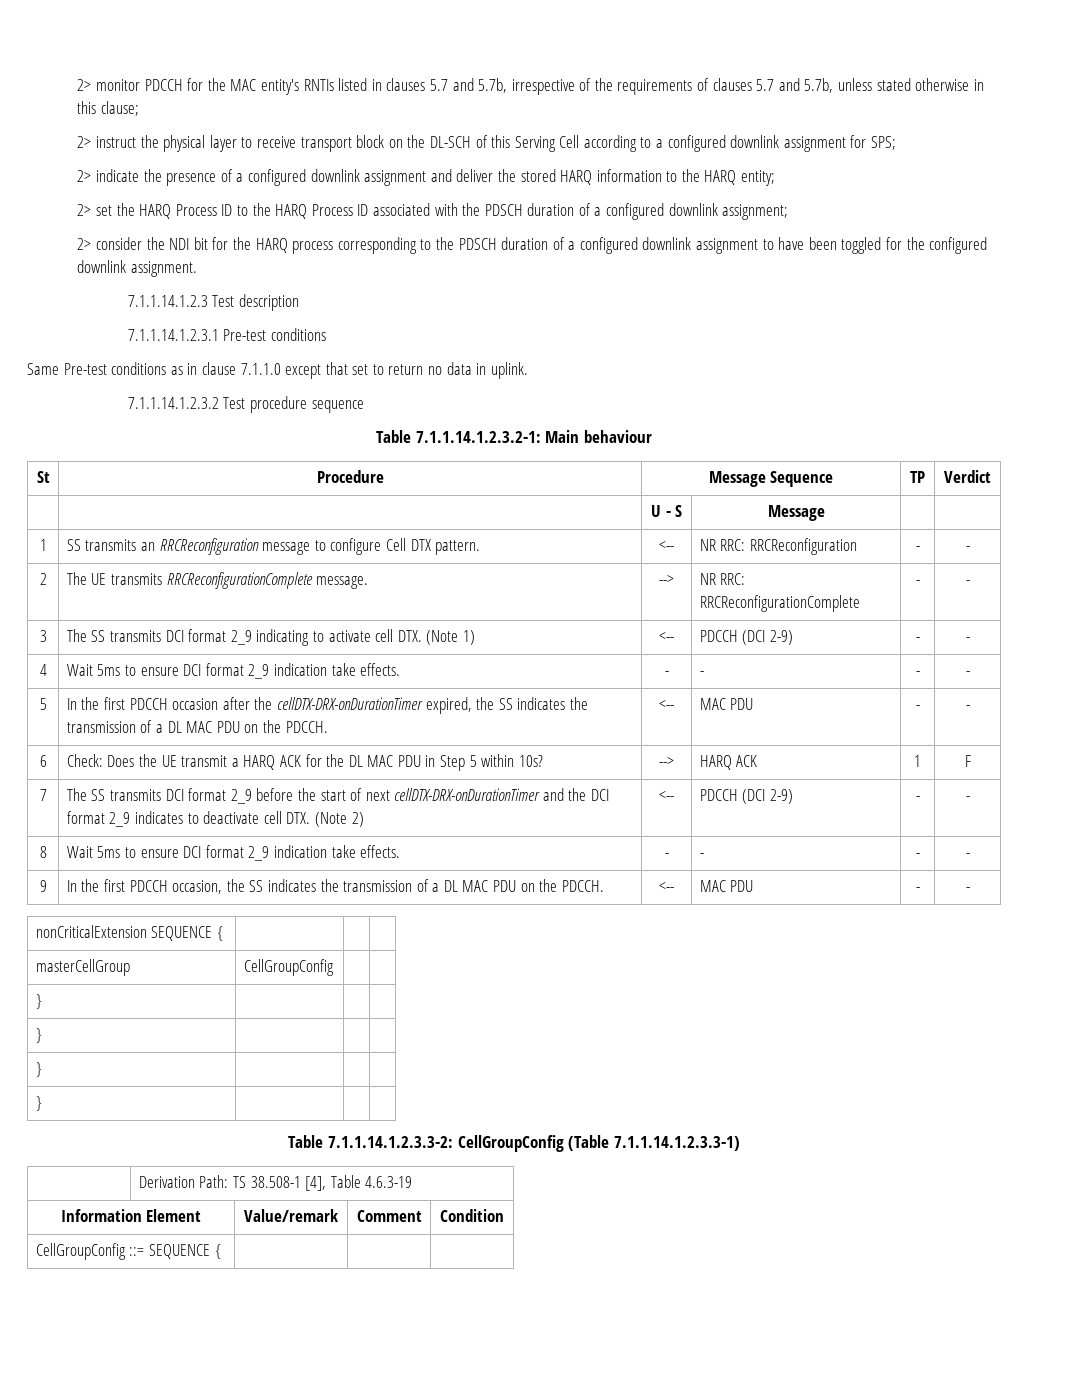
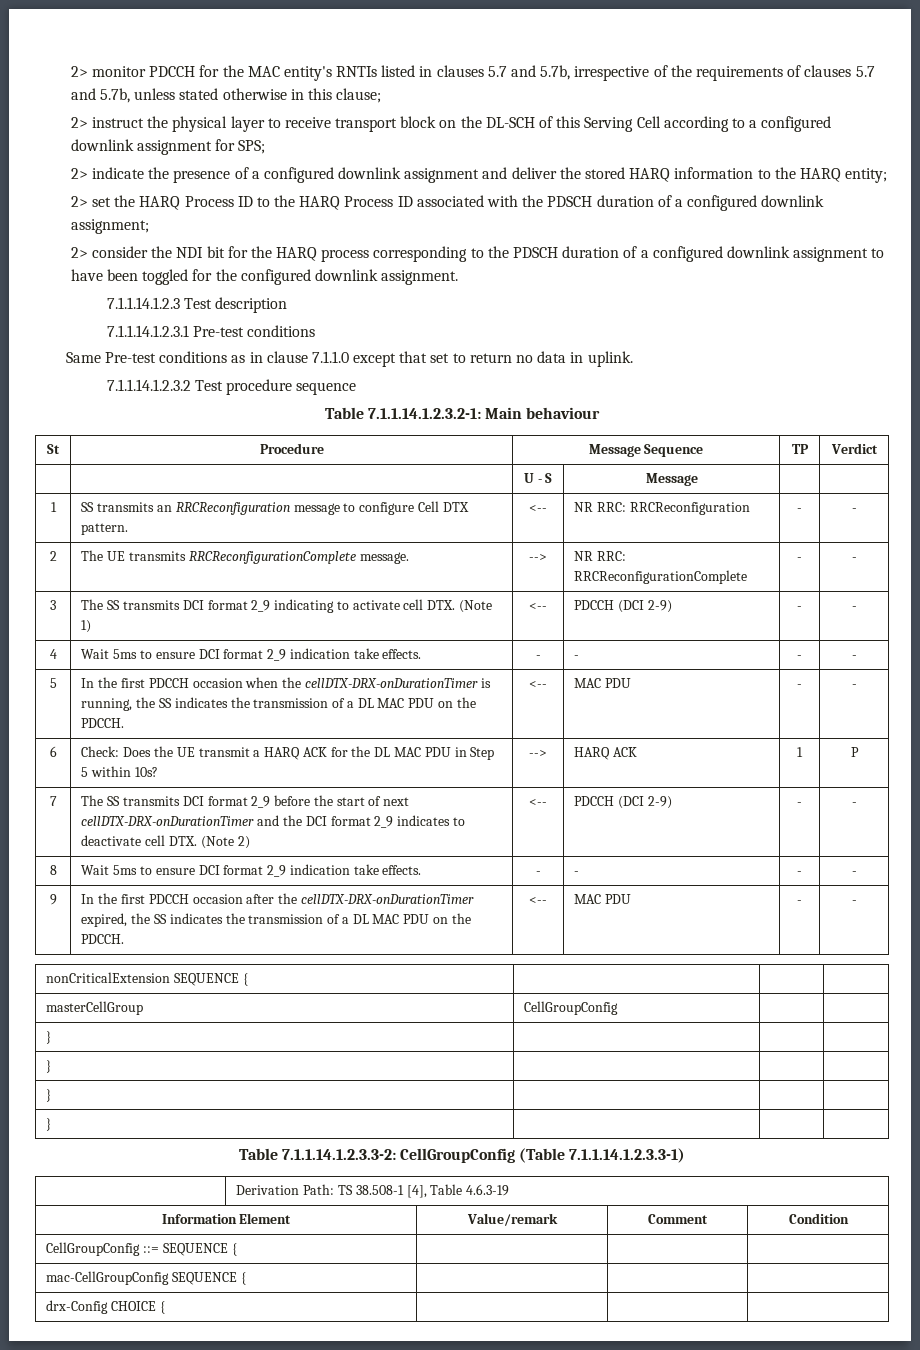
- 5 | In the first PDCCH occasion after the cellDTX-DRX-onDurationTimer expired, the SS indicates the transmission of a DL MAC PDU on the PDCCH. | <-- | MAC PDU | - | -
+ 5 | In the first PDCCH occasion when the cellDTX-DRX-onDurationTimer is running, the SS indicates the transmission of a DL MAC PDU on the PDCCH. | <-- | MAC PDU | - | -
- 6 | Check: Does the UE transmit a HARQ ACK for the DL MAC PDU in Step 5 within 10s? | --> | HARQ ACK | 1 | F
+ 6 | Check: Does the UE transmit a HARQ ACK for the DL MAC PDU in Step 5 within 10s? | --> | HARQ ACK | 1 | P
- 9 | In the first PDCCH occasion, the SS indicates the transmission of a DL MAC PDU on the PDCCH. | <-- | MAC PDU | - | -
+ 9 | In the first PDCCH occasion after the cellDTX-DRX-onDurationTimer expired, the SS indicates the transmission of a DL MAC PDU on the PDCCH. | <-- | MAC PDU | - | -
+ mac-CellGroupConfig SEQUENCE { | | |
+ drx-Config CHOICE { | | |

